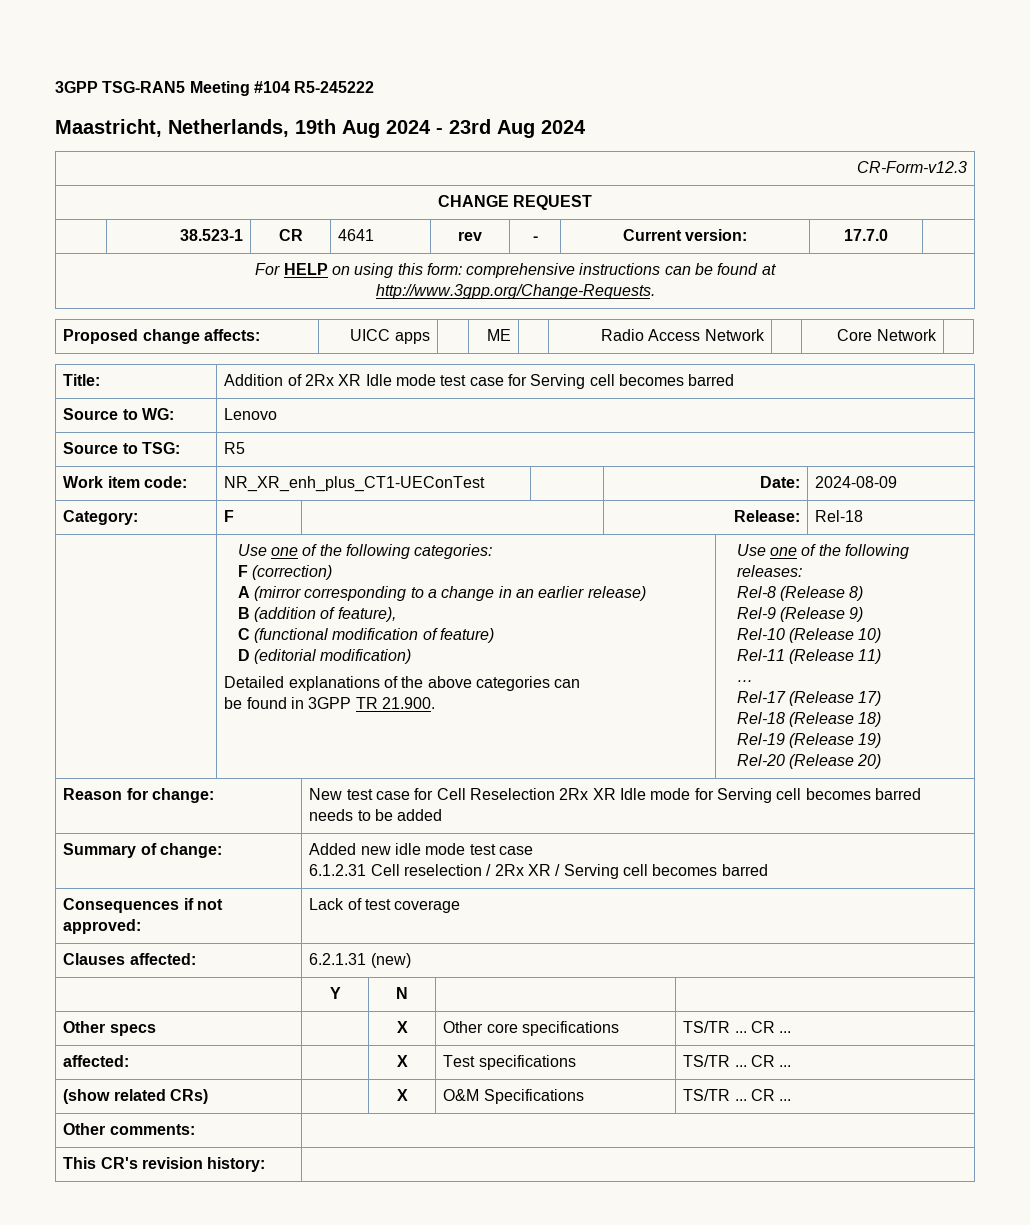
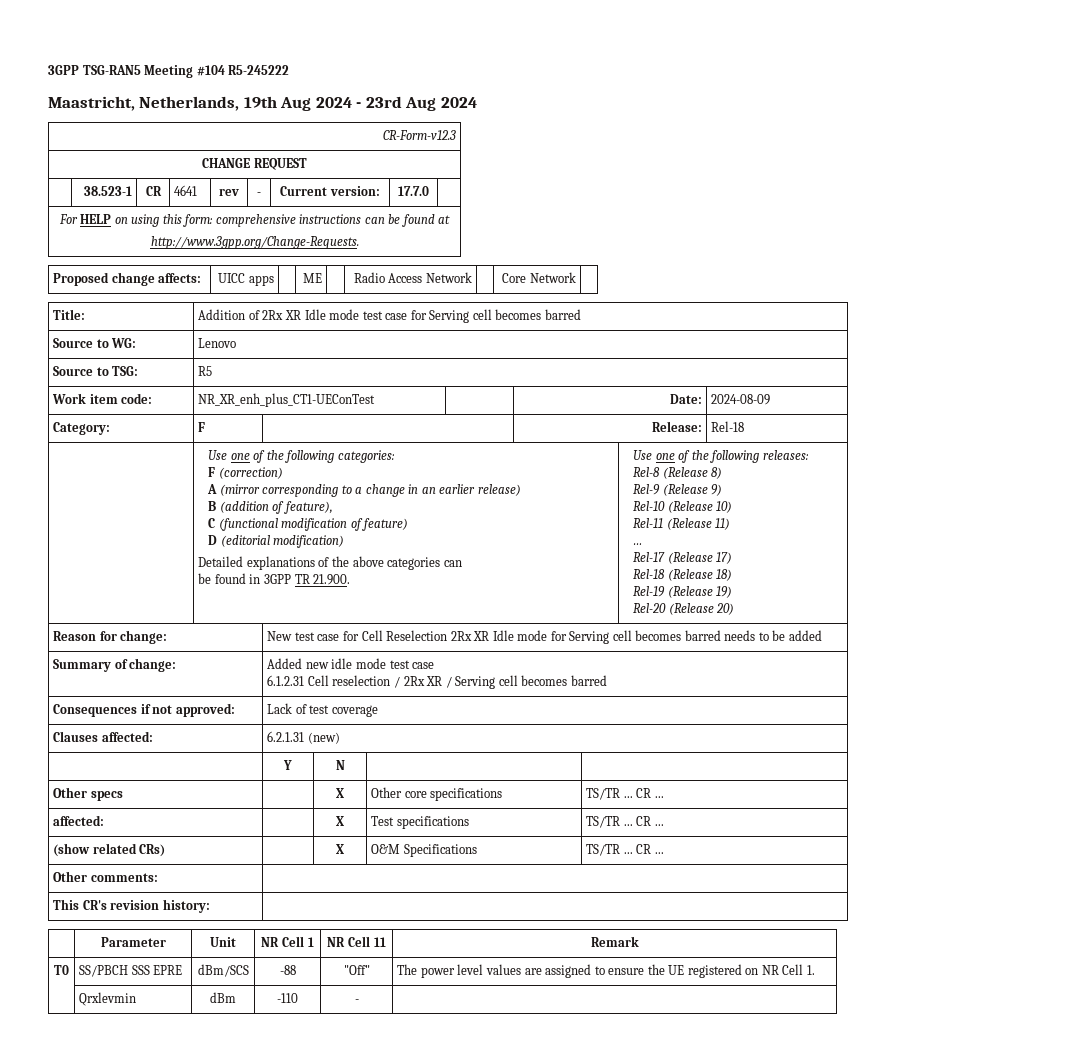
+ | Parameter | Unit | NR Cell 1 | NR Cell 11 | Remark
+ T0 | SS/PBCH SSS EPRE | dBm/SCS | -88 | "Off" | The power level values are assigned to ensure the UE registered on NR Cell 1.
+ | Qrxlevmin | dBm | -110 | - |

